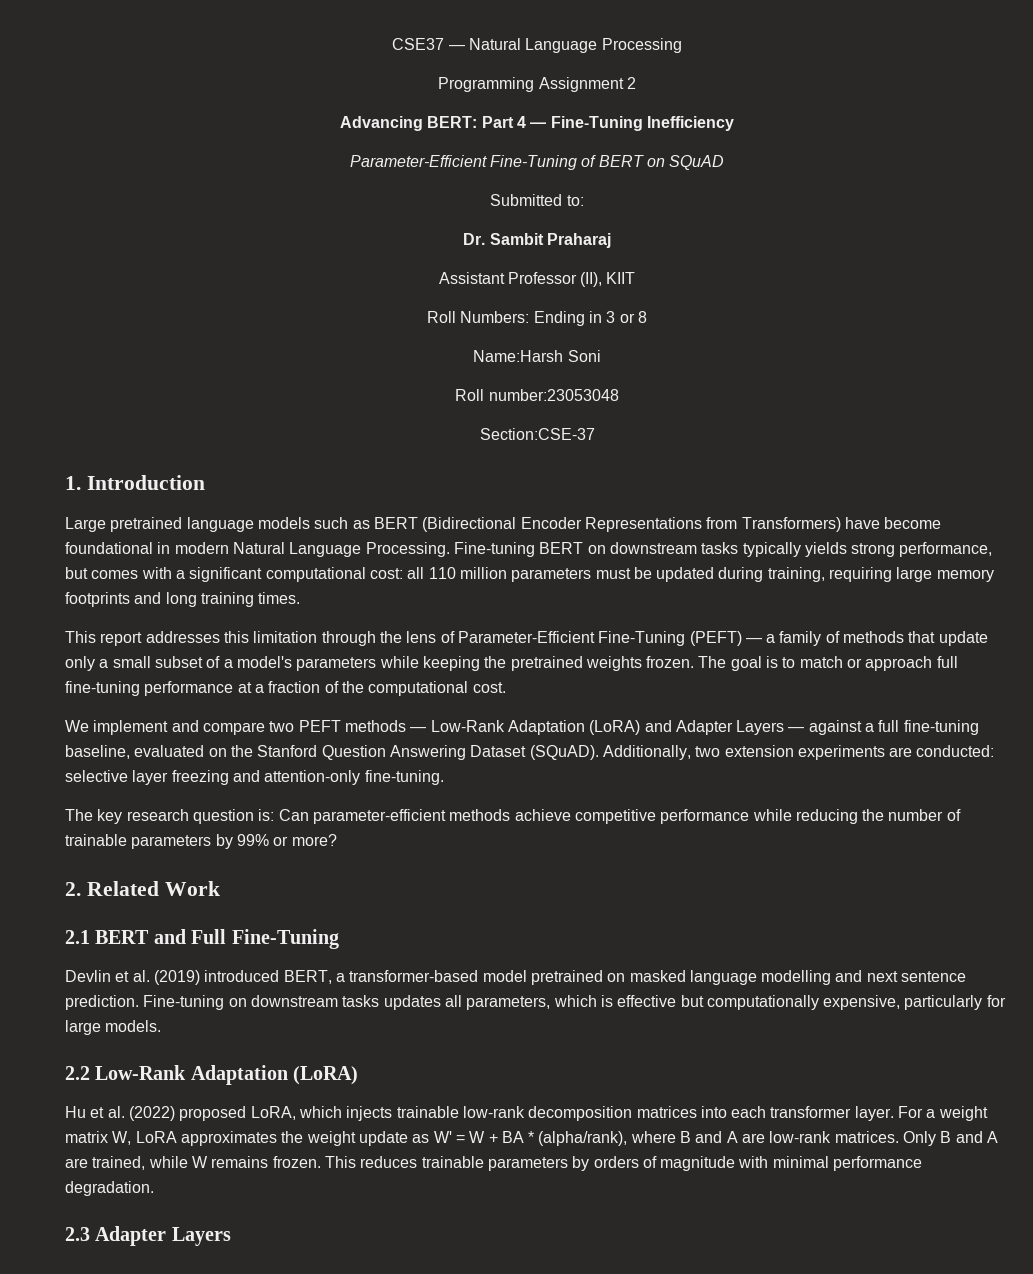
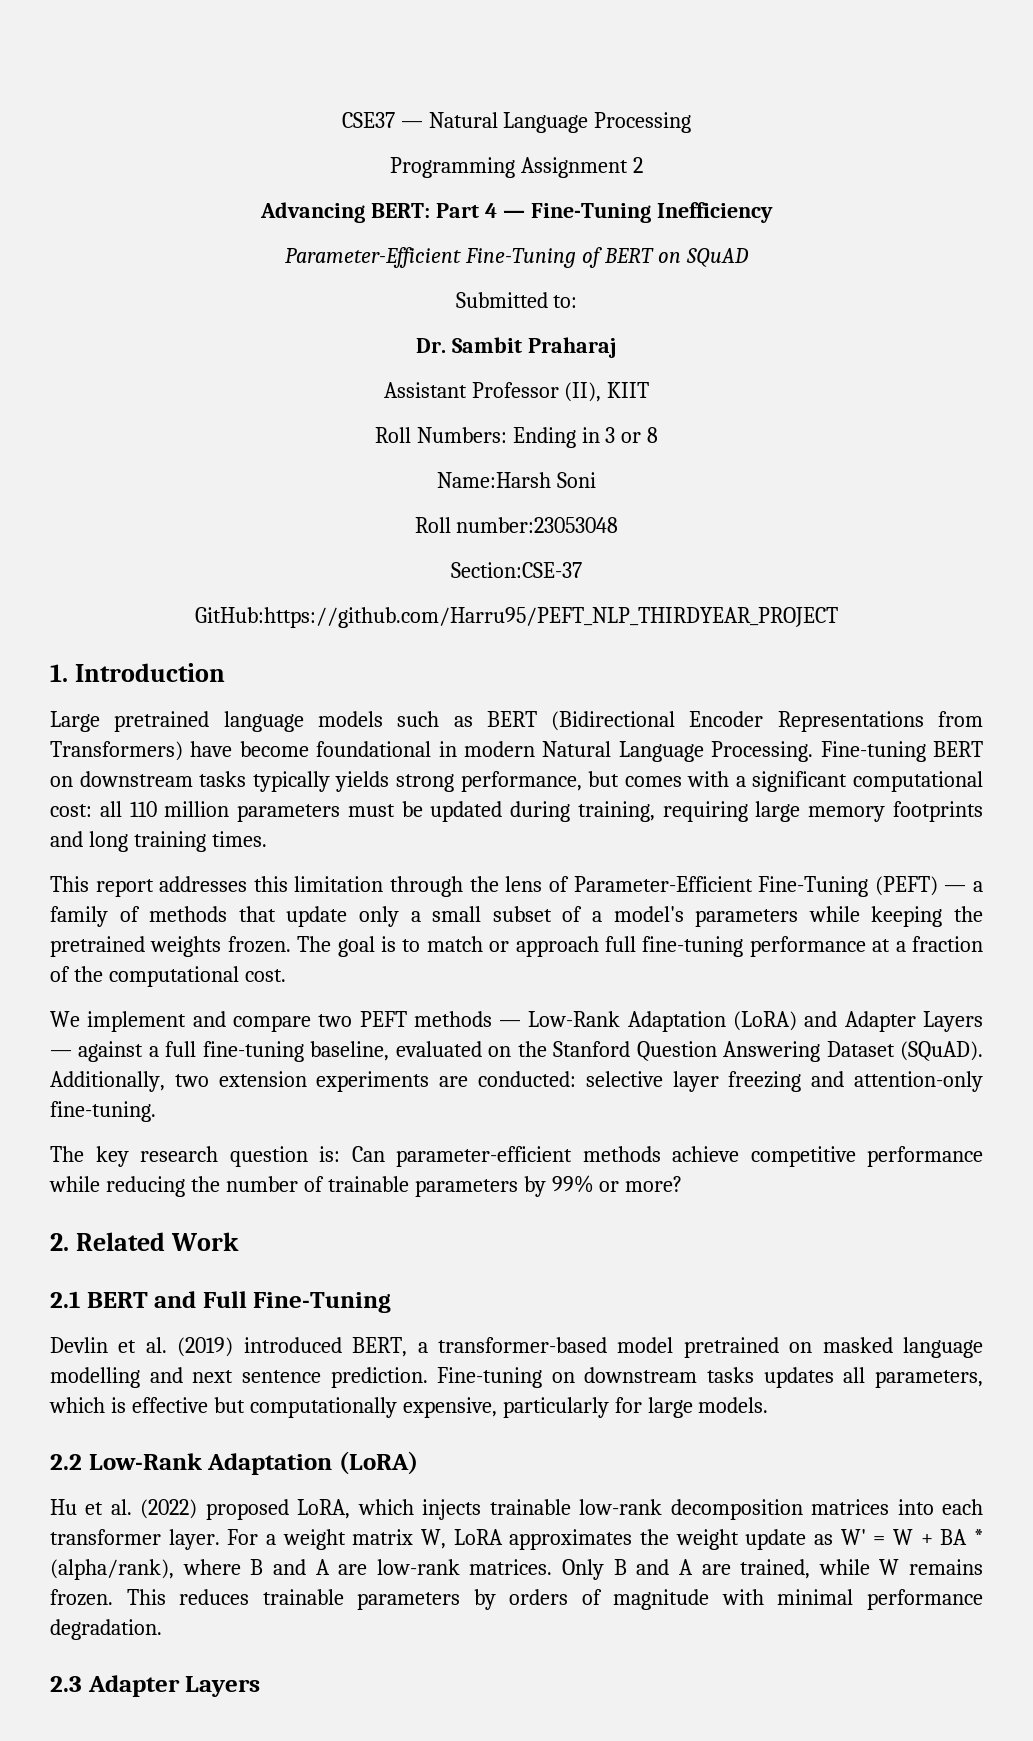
+ GitHub:https://github.com/Harru95/PEFT_NLP_THIRDYEAR_PROJECT

